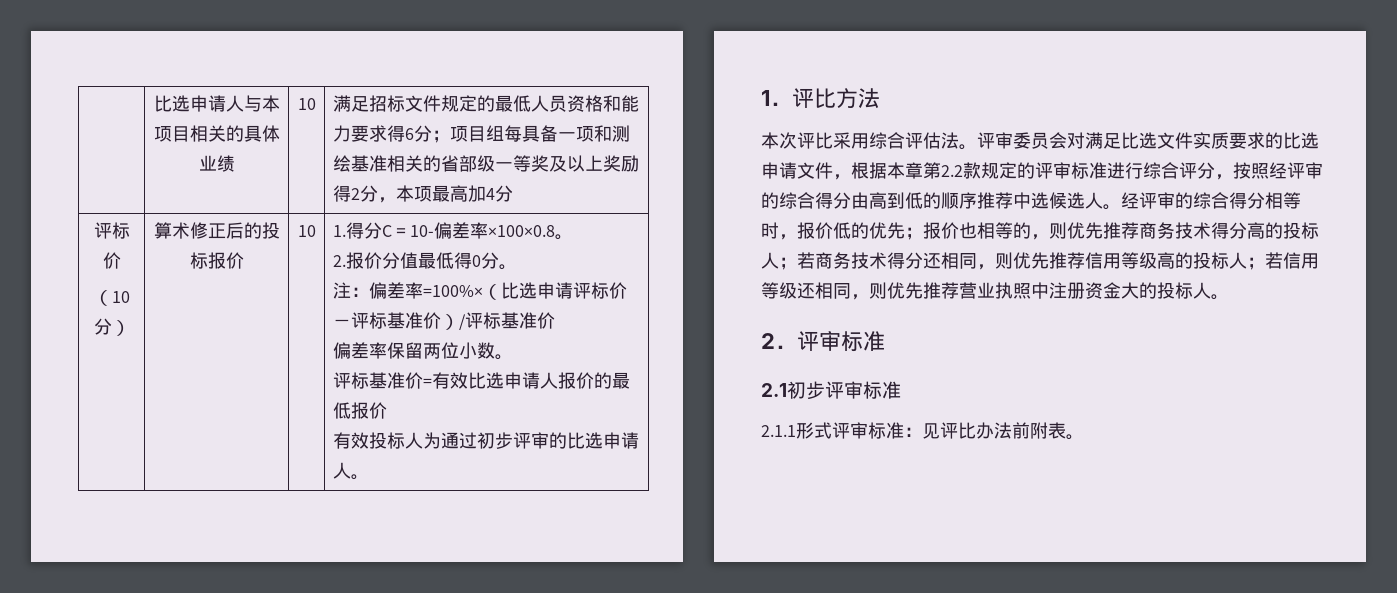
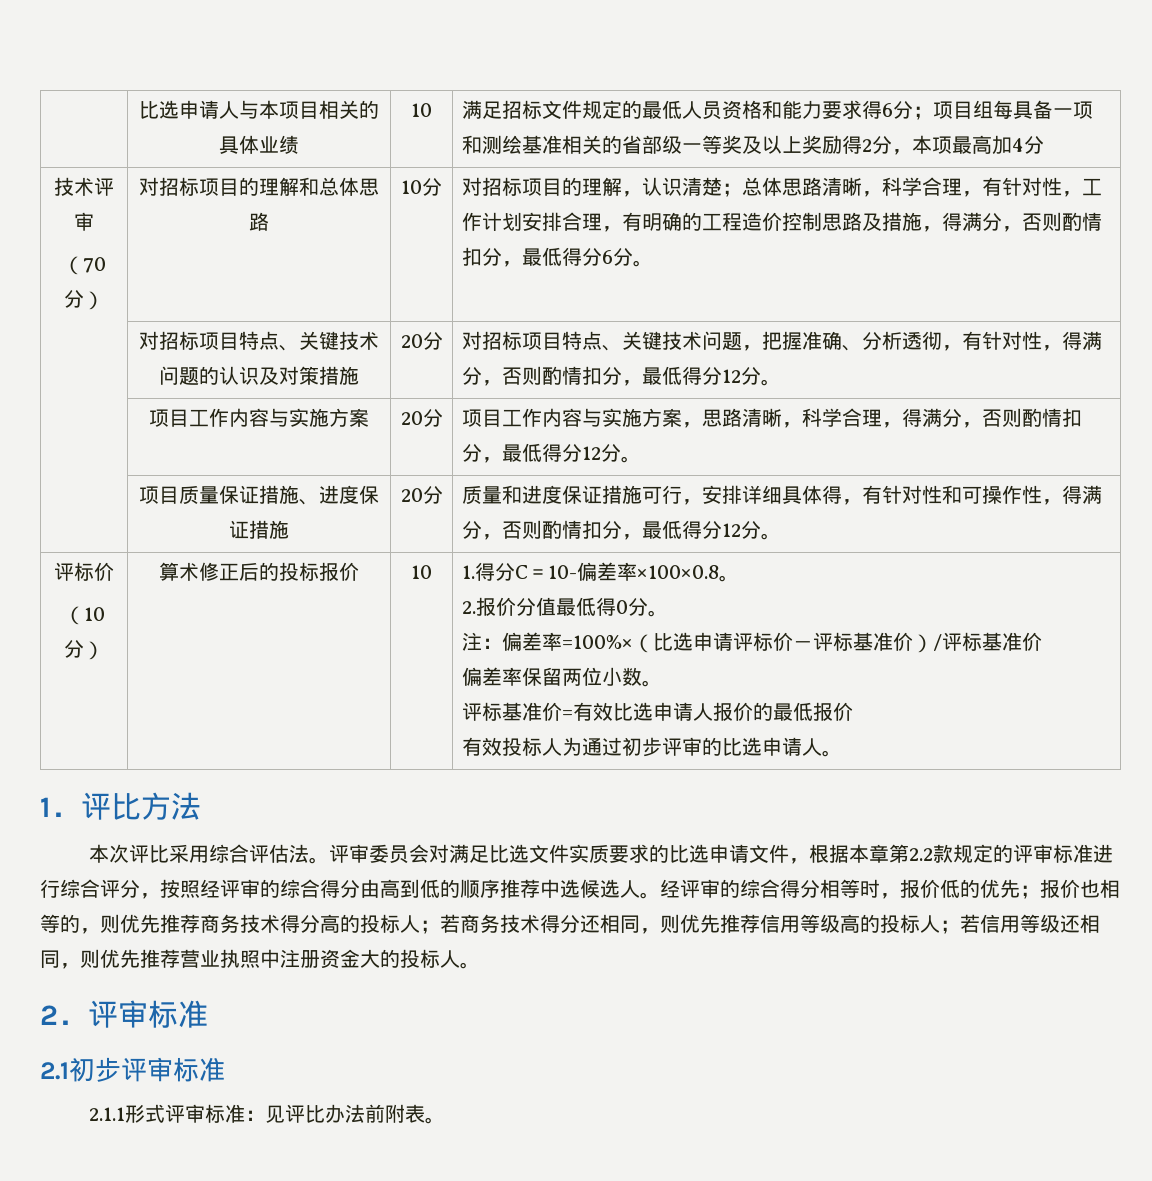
+ 技术评审
+ （70分） | 对招标项目的理解和总体思路 | 10分 | 对招标项目的理解，认识清楚；总体思路清晰，科学合理，有针对性，工作计划安排合理，有明确的工程造价控制思路及措施，得满分，否则酌情扣分，最低得分6分。
+ | 对招标项目特点、关键技术问题的认识及对策措施 | 20分 | 对招标项目特点、关键技术问题，把握准确、分析透彻，有针对性，得满分，否则酌情扣分，最低得分12分。
+ | 项目工作内容与实施方案 | 20分 | 项目工作内容与实施方案，思路清晰，科学合理，得满分，否则酌情扣分，最低得分12分。
+ | 项目质量保证措施、进度保证措施 | 20分 | 质量和进度保证措施可行，安排详细具体得，有针对性和可操作性，得满分，否则酌情扣分，最低得分12分。

